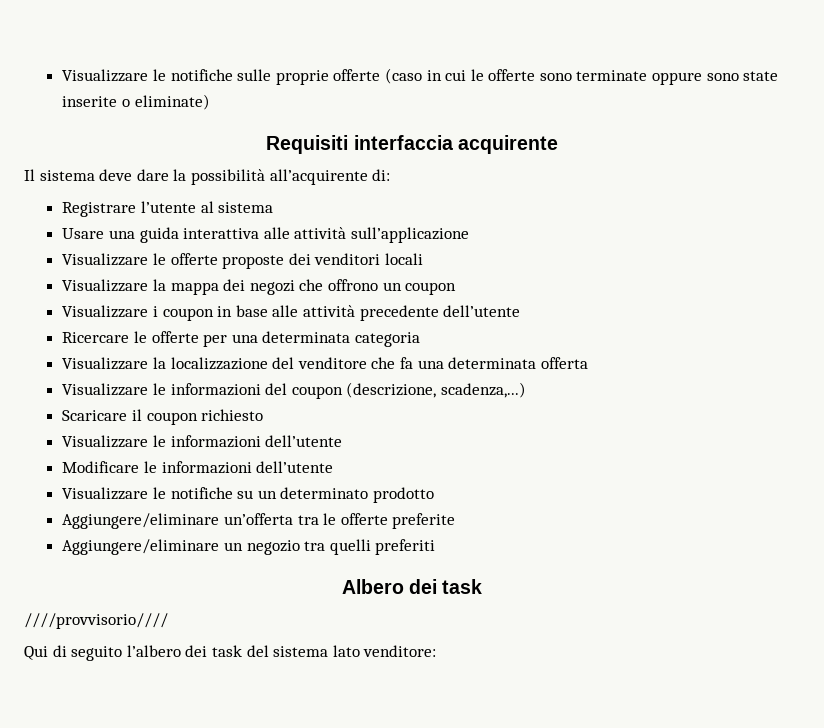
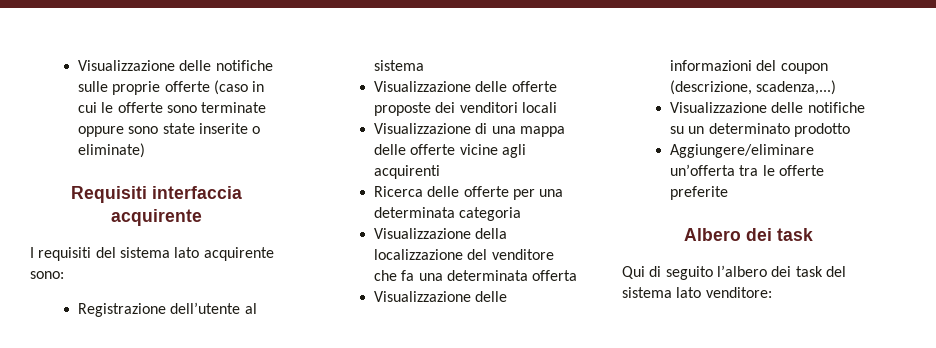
- Visualizzare le notifiche sulle proprie offerte (caso in cui le offerte sono terminate oppure sono state inserite o eliminate)
+ Visualizzazione delle notifiche sulle proprie offerte (caso in cui le offerte sono terminate oppure sono state inserite o eliminate)
- Il sistema deve dare la possibilità all’acquirente di:
- Registrare l’utente al sistema
- Usare una guida interattiva alle attività sull’applicazione
- Visualizzare le offerte proposte dei venditori locali
+ I requisiti del sistema lato acquirente sono:
+ Registrazione dell’utente al sistema
+ Visualizzazione delle offerte proposte dei venditori locali
- Visualizzare la mappa dei negozi che offrono un coupon
- Visualizzare i coupon in base alle attività precedente dell’utente
- Ricercare le offerte per una determinata categoria
+ Visualizzazione di una mappa delle offerte vicine agli acquirenti
+ Ricerca delle offerte per una determinata categoria
- Visualizzare la localizzazione del venditore che fa una determinata offerta
+ Visualizzazione della localizzazione del venditore che fa una determinata offerta
- Visualizzare le informazioni del coupon (descrizione, scadenza,...)
+ Visualizzazione delle informazioni del coupon (descrizione, scadenza,...)
- Scaricare il coupon richiesto
- Visualizzare le informazioni dell’utente
- Modificare le informazioni dell’utente
- Visualizzare le notifiche su un determinato prodotto
+ Visualizzazione delle notifiche su un determinato prodotto
- Aggiungere/eliminare un negozio tra quelli preferiti
- ////provvisorio////

